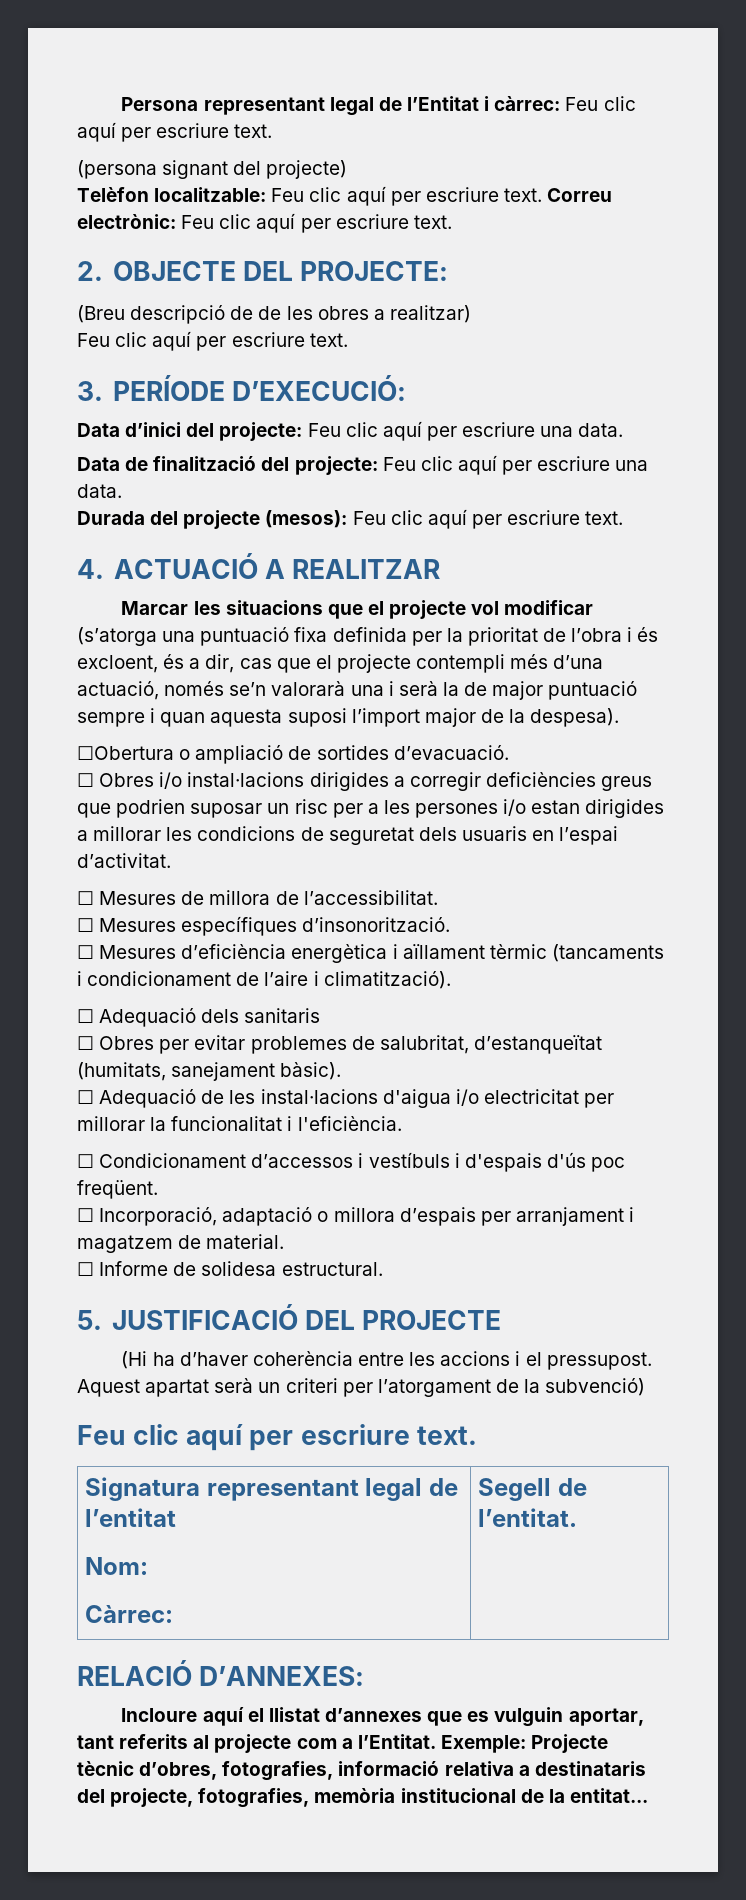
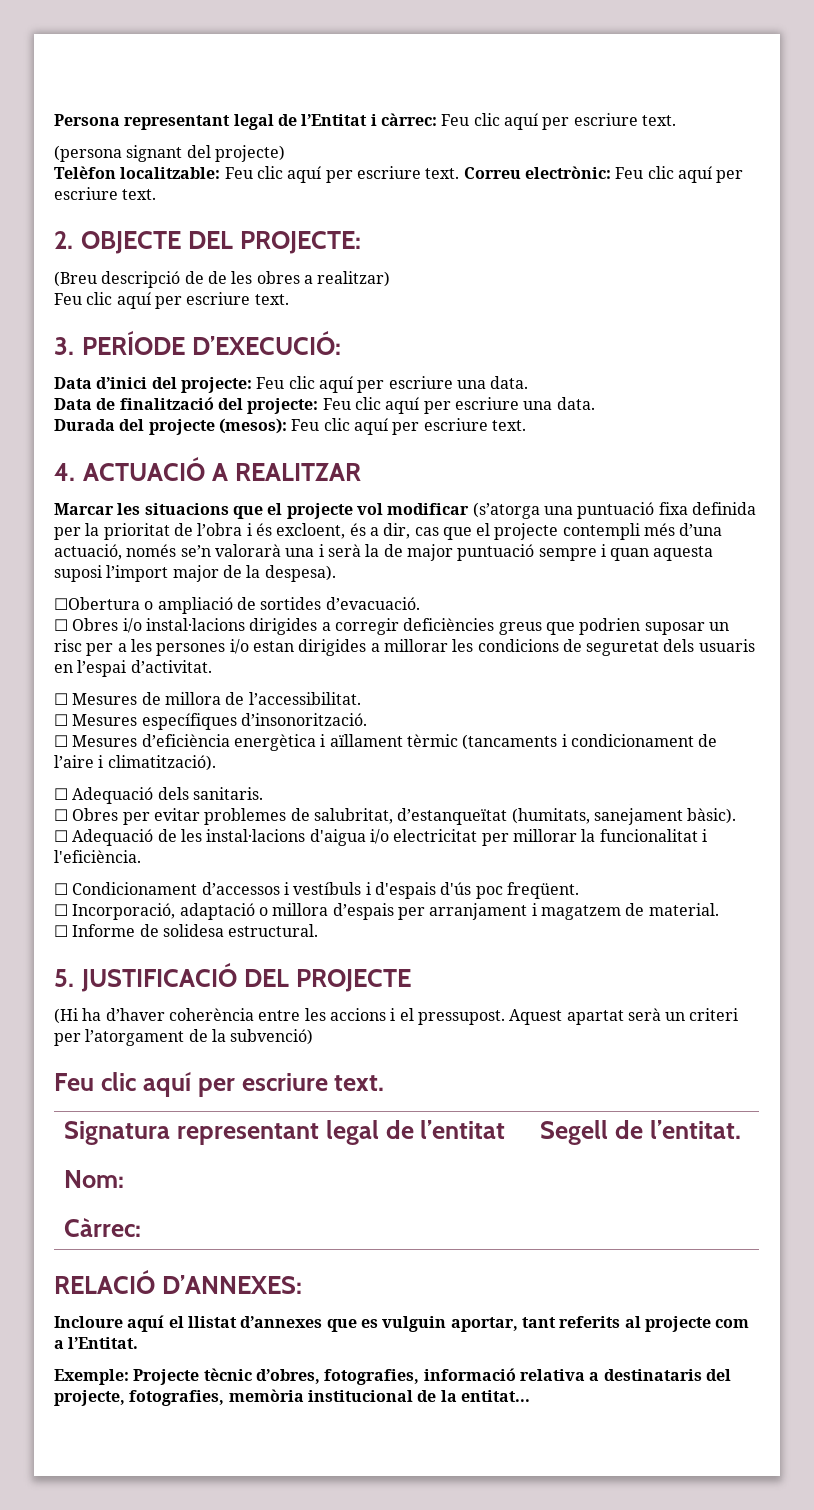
- ☐ Adequació dels sanitaris
+ ☐ Adequació dels sanitaris.
- Incloure aquí el llistat d’annexes que es vulguin aportar, tant referits al projecte com a l’Entitat. Exemple: Projecte tècnic d’obres, fotografies, informació relativa a destinataris del projecte, fotografies, memòria institucional de la entitat...
+ Incloure aquí el llistat d’annexes que es vulguin aportar, tant referits al projecte com a l’Entitat.
+ Exemple: Projecte tècnic d’obres, fotografies, informació relativa a destinataris del projecte, fotografies, memòria institucional de la entitat...

